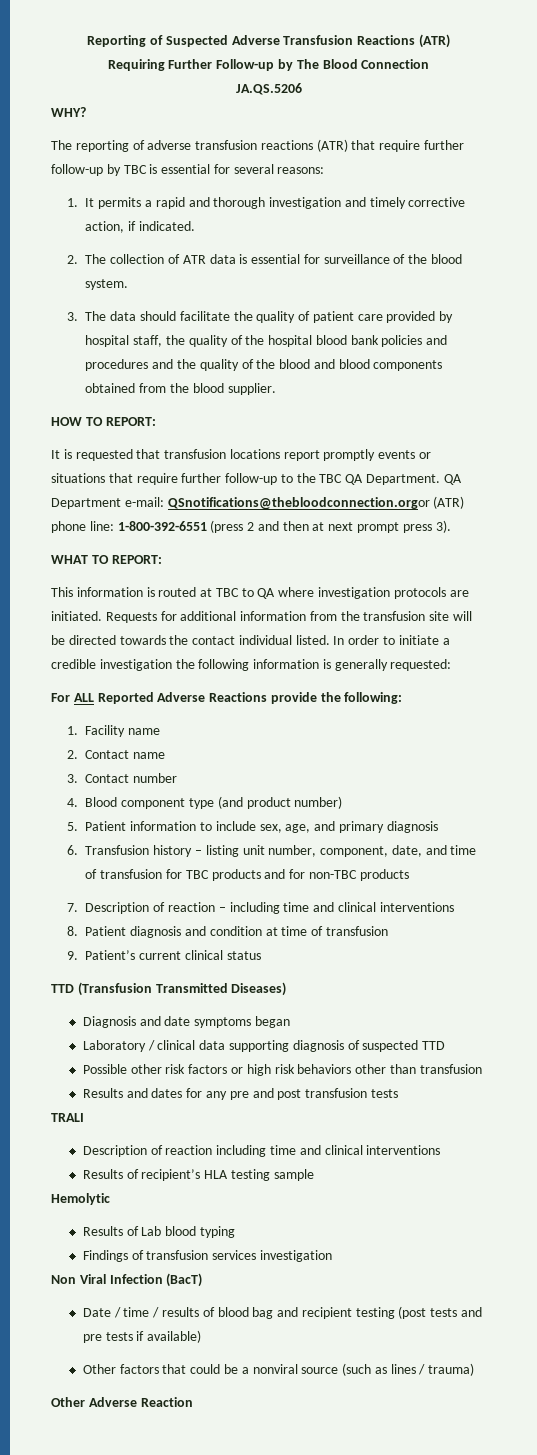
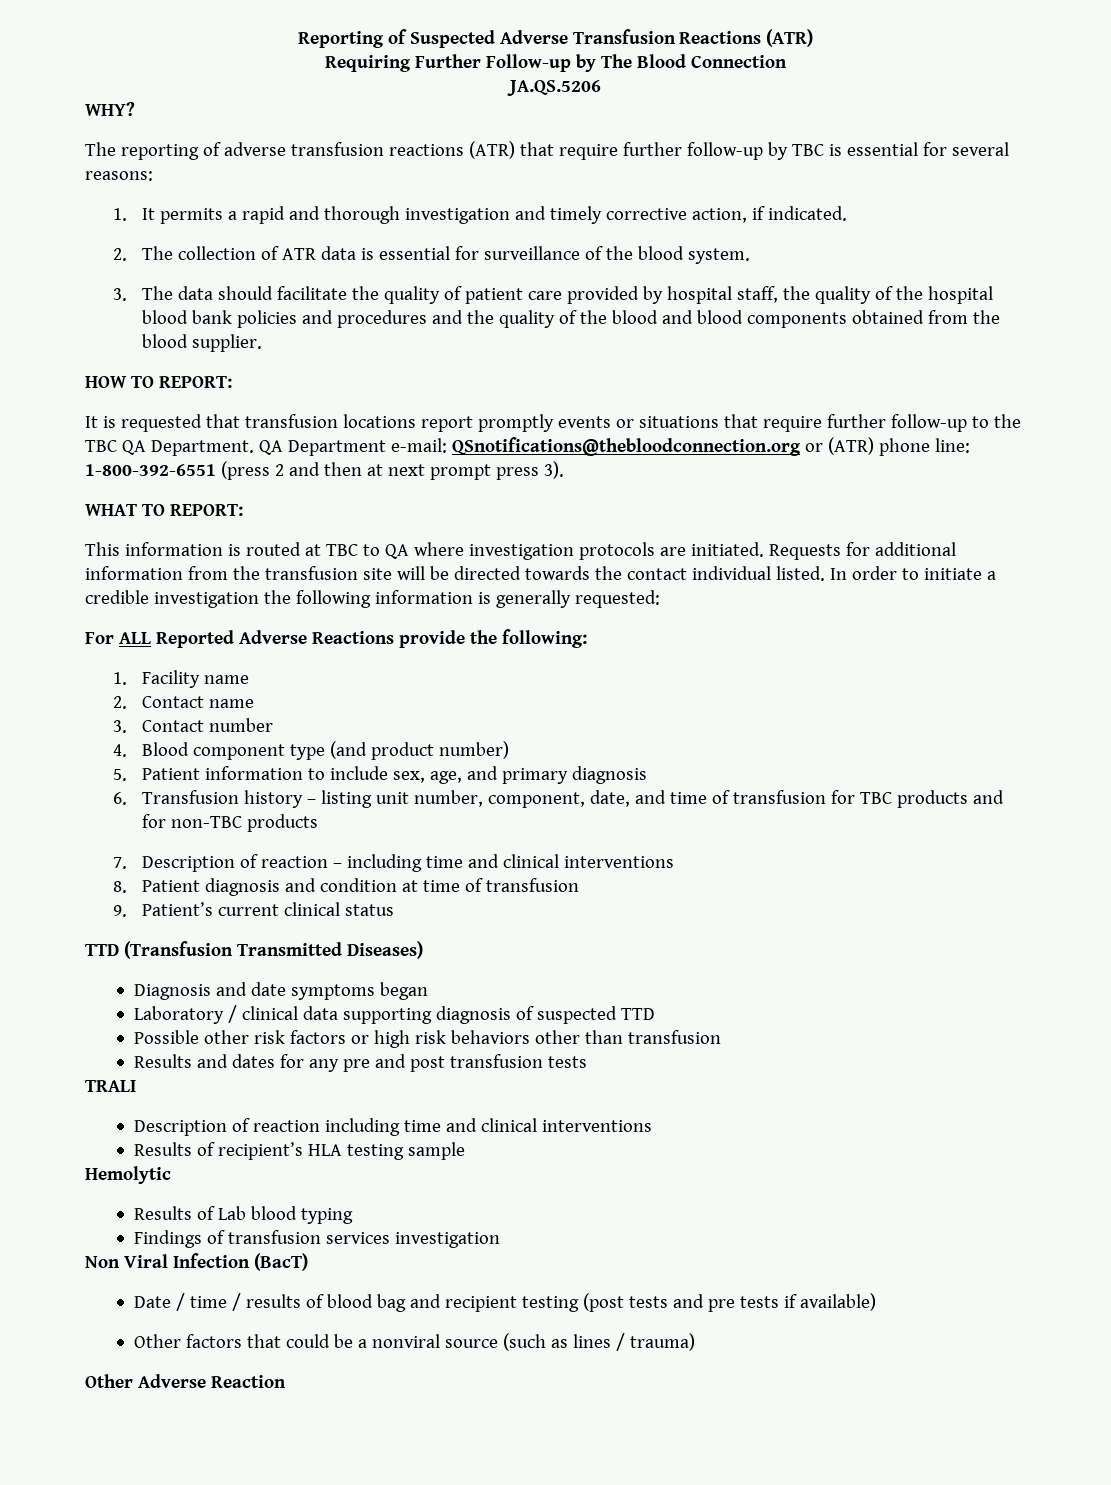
- QA Department e-mail: QSnotifications@thebloodconnection.orgor (ATR) phone line: 1-800-392-6551 (press 2 and then at next prompt press 3).
+ QA Department e-mail: QSnotifications@thebloodconnection.org or (ATR) phone line: 1-800-392-6551 (press 2 and then at next prompt press 3).

